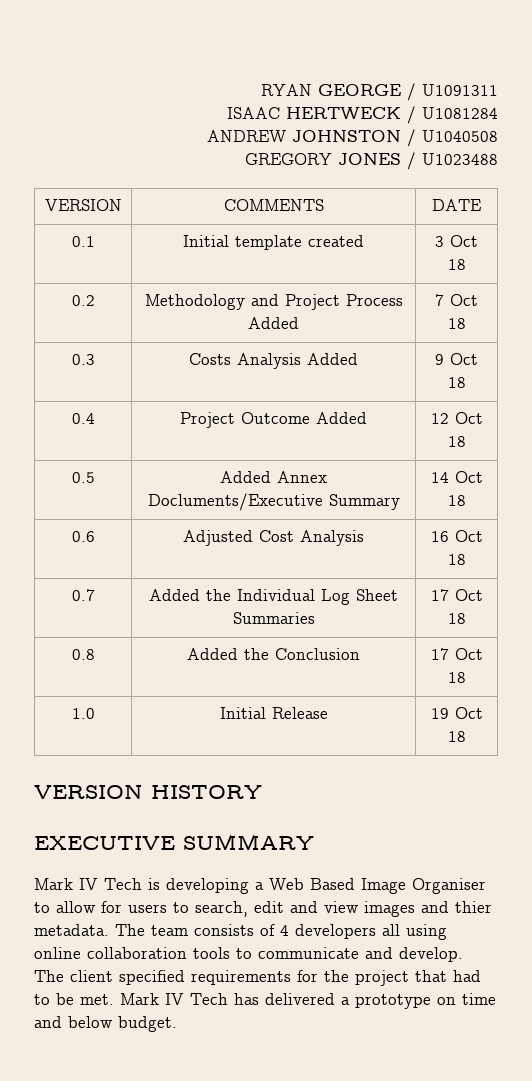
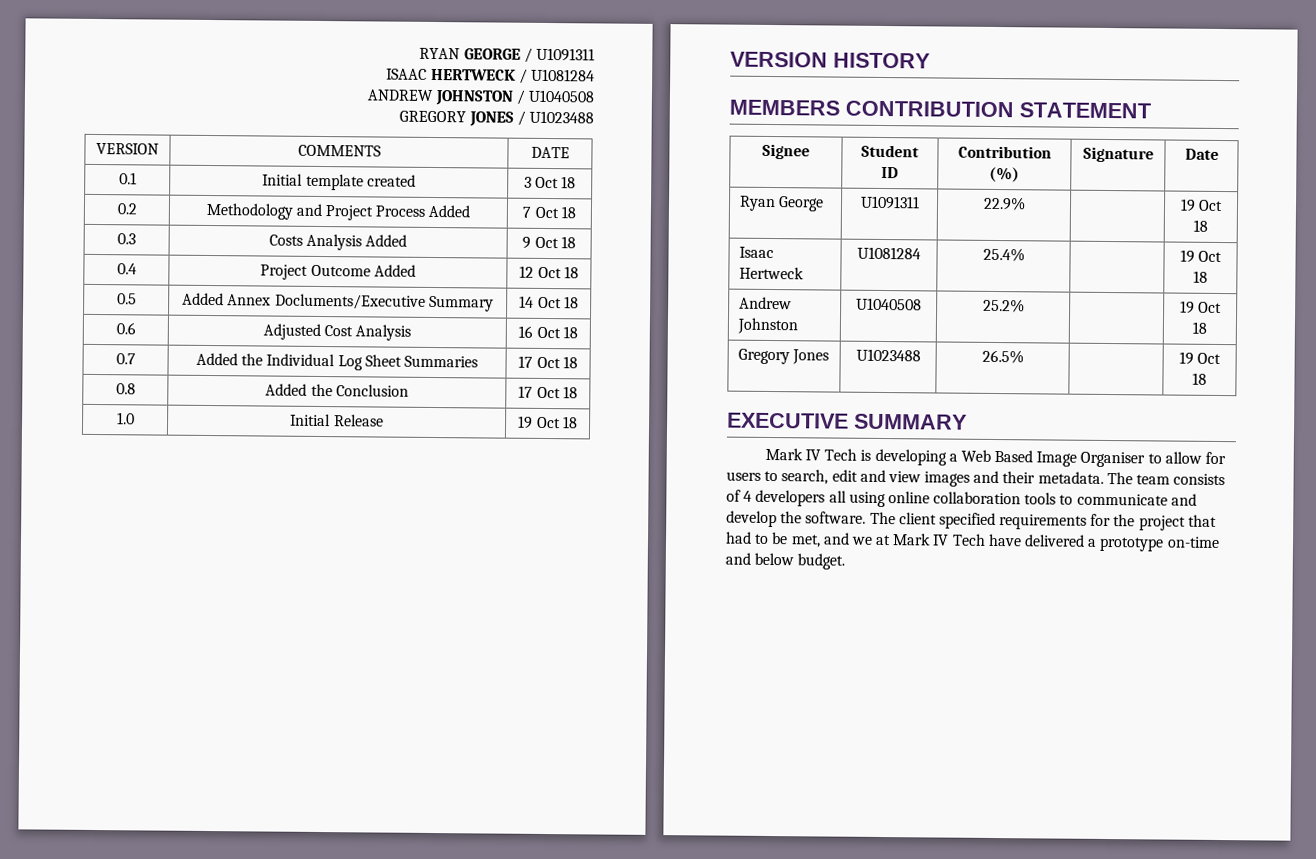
+ MEMBERS CONTRIBUTION STATEMENT
+ Signee | Student ID | Contribution (%) | Signature | Date
+ Ryan George | U1091311 | 22.9% | | 19 Oct 18
+ Isaac Hertweck | U1081284 | 25.4% | | 19 Oct 18
+ Andrew Johnston | U1040508 | 25.2% | | 19 Oct 18
+ Gregory Jones | U1023488 | 26.5% | | 19 Oct 18
- Mark IV Tech is developing a Web Based Image Organiser to allow for users to search, edit and view images and thier metadata.
+ Mark IV Tech is developing a Web Based Image Organiser to allow for users to search, edit and view images and their metadata.
- The team consists of 4 developers all using online collaboration tools to communicate and develop.
+ The team consists of 4 developers all using online collaboration tools to communicate and develop the software.
- The client specified requirements for the project that had to be met. Mark IV Tech has delivered a prototype on time and below budget.
+ The client specified requirements for the project that had to be met, and we at Mark IV Tech have delivered a prototype on-time and below budget.

